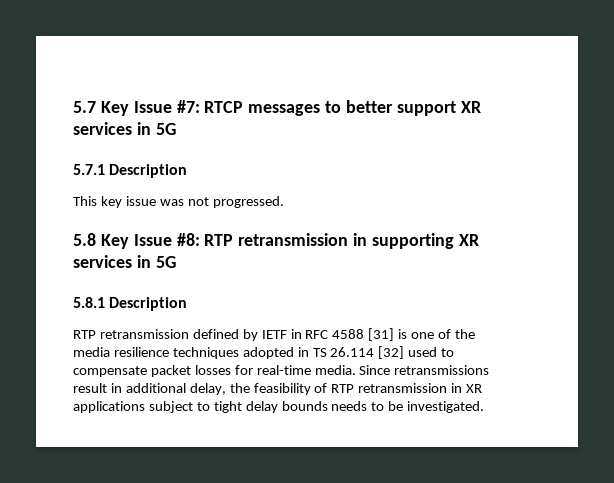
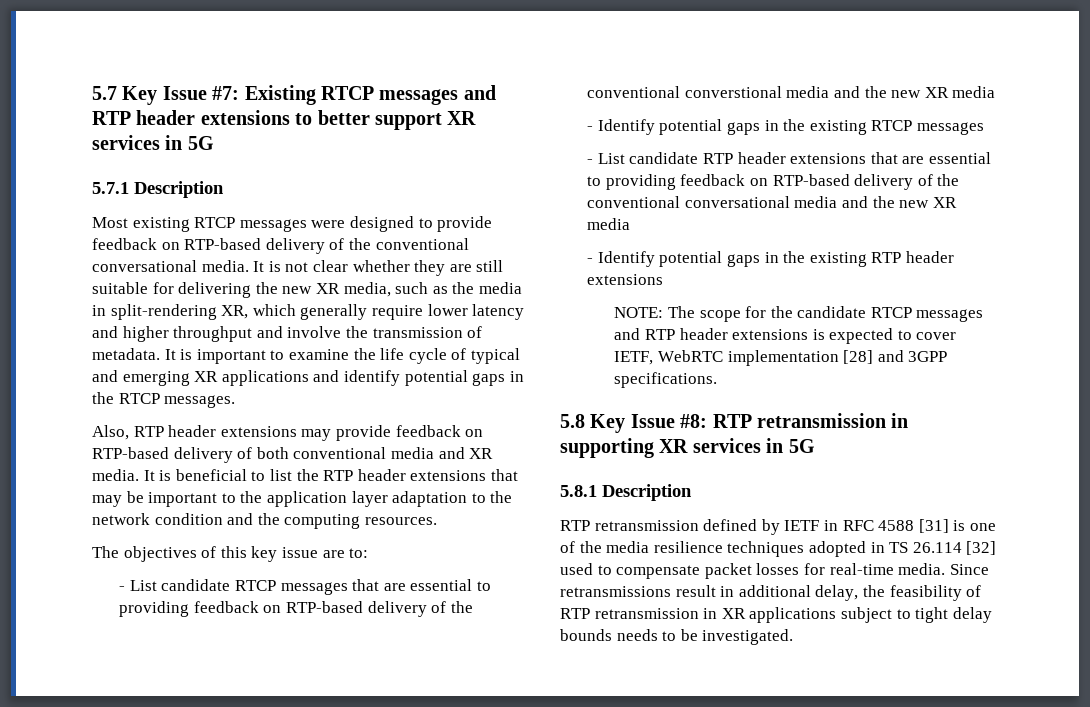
- 5.7 Key Issue #7: RTCP messages to better support XR services in 5G
+ 5.7 Key Issue #7: Existing RTCP messages and RTP header extensions to better support XR services in 5G
- This key issue was not progressed.
+ Most existing RTCP messages were designed to provide feedback on RTP-based delivery of the conventional conversational media. It is not clear whether they are still suitable for delivering the new XR media, such as the media in split-rendering XR, which generally require lower latency and higher throughput and involve the transmission of metadata. It is important to examine the life cycle of typical and emerging XR applications and identify potential gaps in the RTCP messages.
+ Also, RTP header extensions may provide feedback on RTP-based delivery of both conventional media and XR media. It is beneficial to list the RTP header extensions that may be important to the application layer adaptation to the network condition and the computing resources.
+ The objectives of this key issue are to:
+ - List candidate RTCP messages that are essential to providing feedback on RTP-based delivery of the conventional converstional media and the new XR media
+ - Identify potential gaps in the existing RTCP messages
+ - List candidate RTP header extensions that are essential to providing feedback on RTP-based delivery of the conventional conversational media and the new XR media
+ - Identify potential gaps in the existing RTP header extensions
+ NOTE: The scope for the candidate RTCP messages and RTP header extensions is expected to cover IETF, WebRTC implementation [28] and 3GPP specifications.

